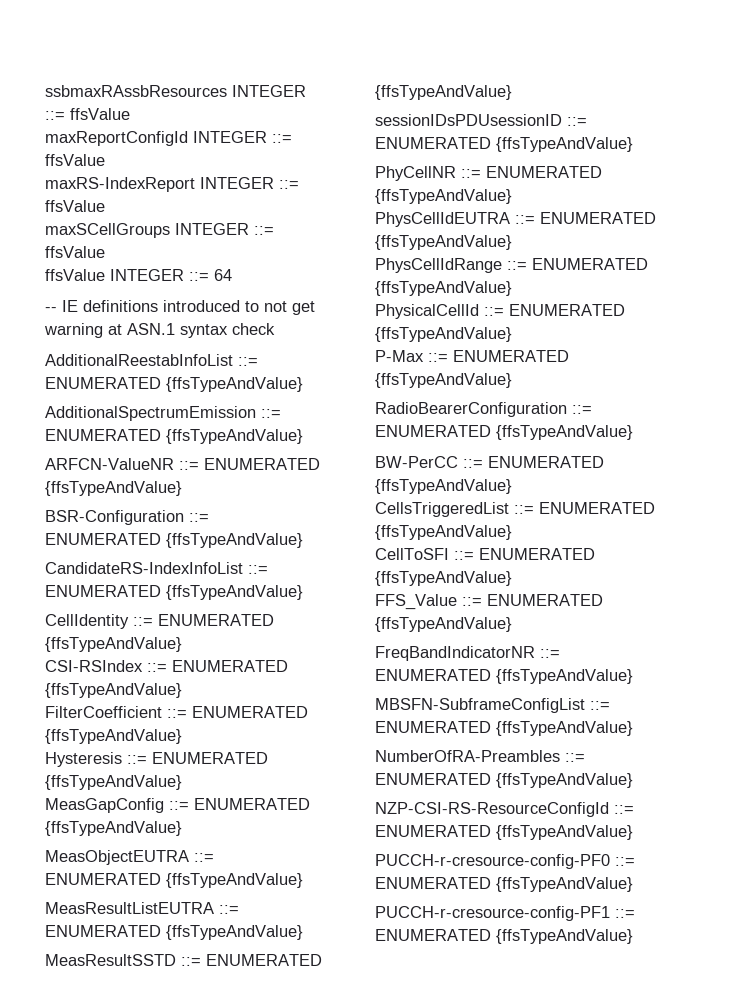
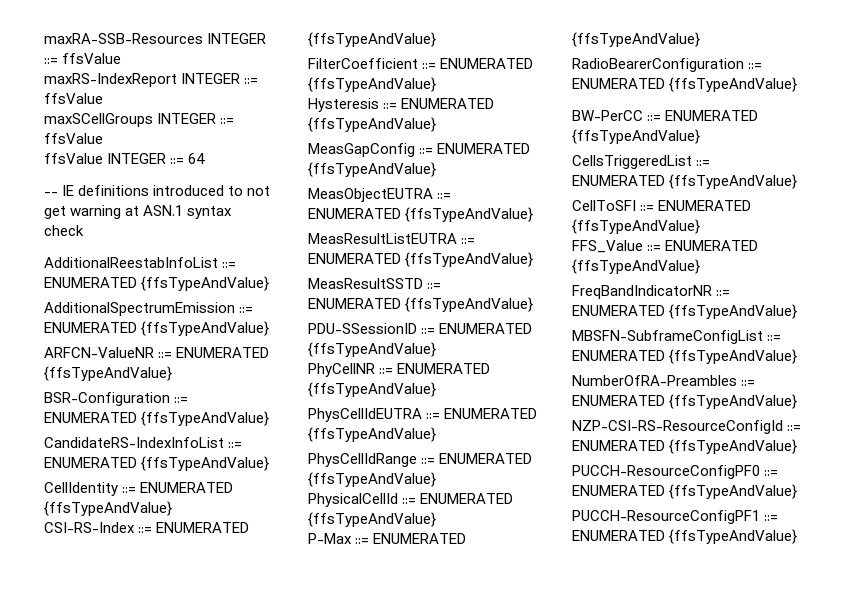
- ssbmaxRAssbResources INTEGER ::= ffsValue
- maxReportConfigId INTEGER ::= ffsValue
+ maxRA-SSB-Resources INTEGER ::= ffsValue
- CSI-RSIndex ::= ENUMERATED {ffsTypeAndValue}
+ CSI-RS-Index ::= ENUMERATED {ffsTypeAndValue}
- sessionIDsPDUsessionID ::= ENUMERATED {ffsTypeAndValue}
+ PDU-SSessionID ::= ENUMERATED {ffsTypeAndValue}
- PUCCH-r-cresource-config-PF0 ::= ENUMERATED {ffsTypeAndValue}
- PUCCH-r-cresource-config-PF1 ::= ENUMERATED {ffsTypeAndValue}
+ PUCCH-ResourceConfigPF0 ::= ENUMERATED {ffsTypeAndValue}
+ PUCCH-ResourceConfigPF1 ::= ENUMERATED {ffsTypeAndValue}

